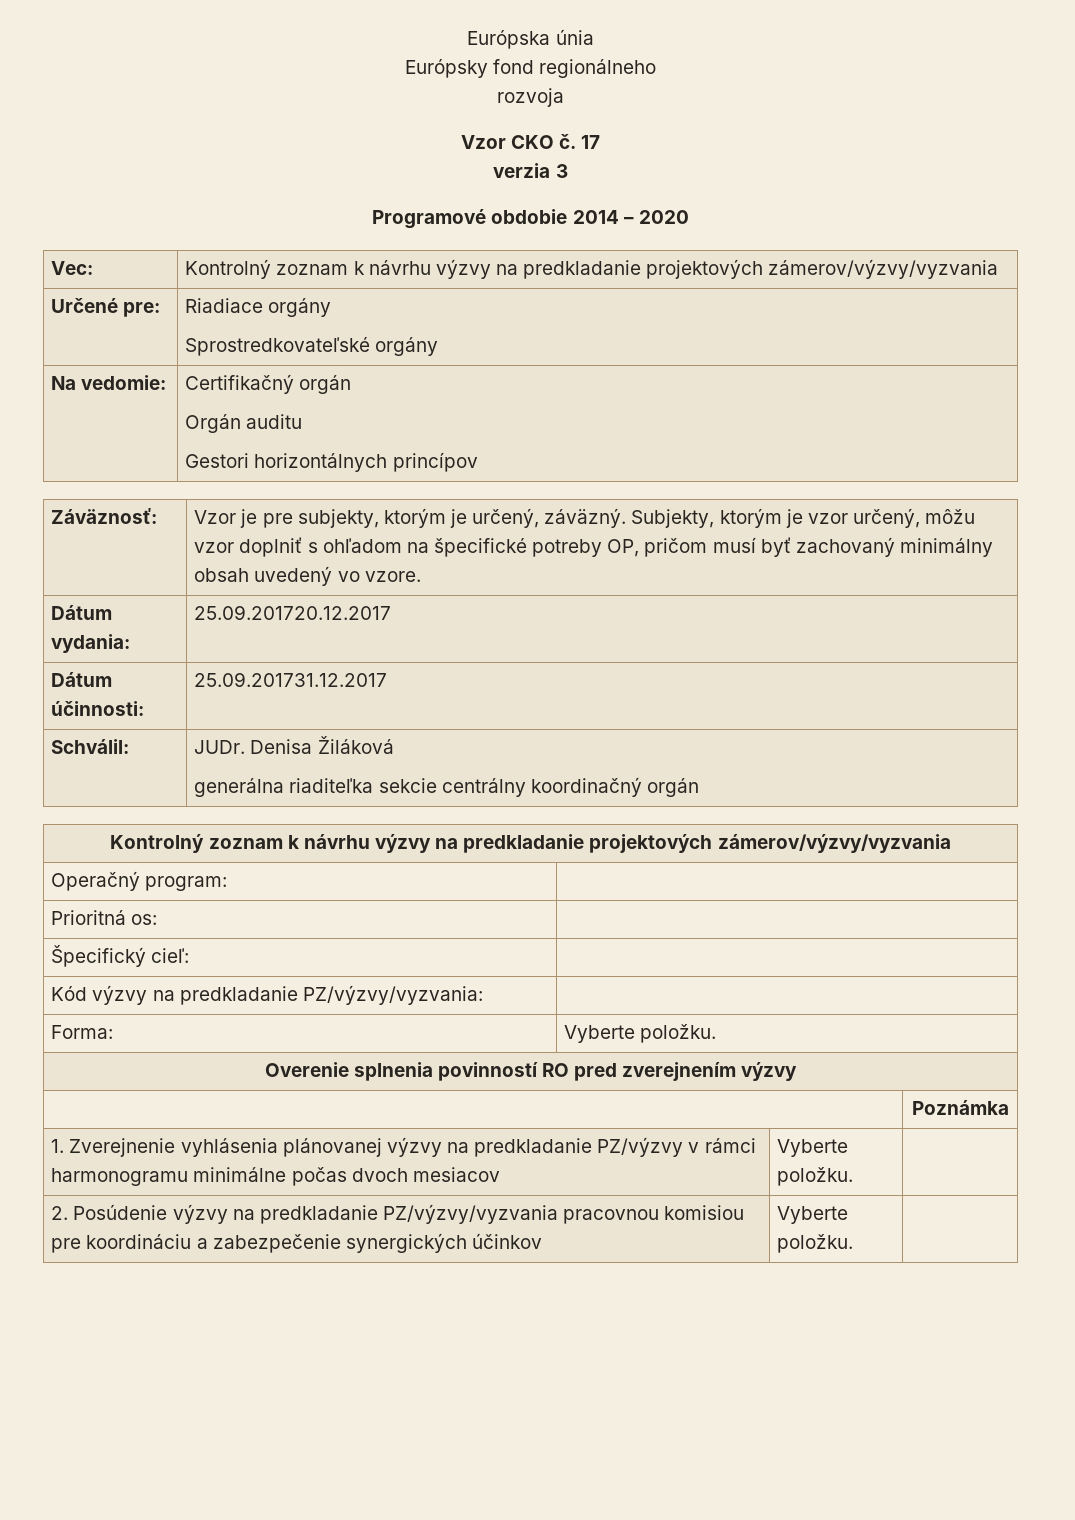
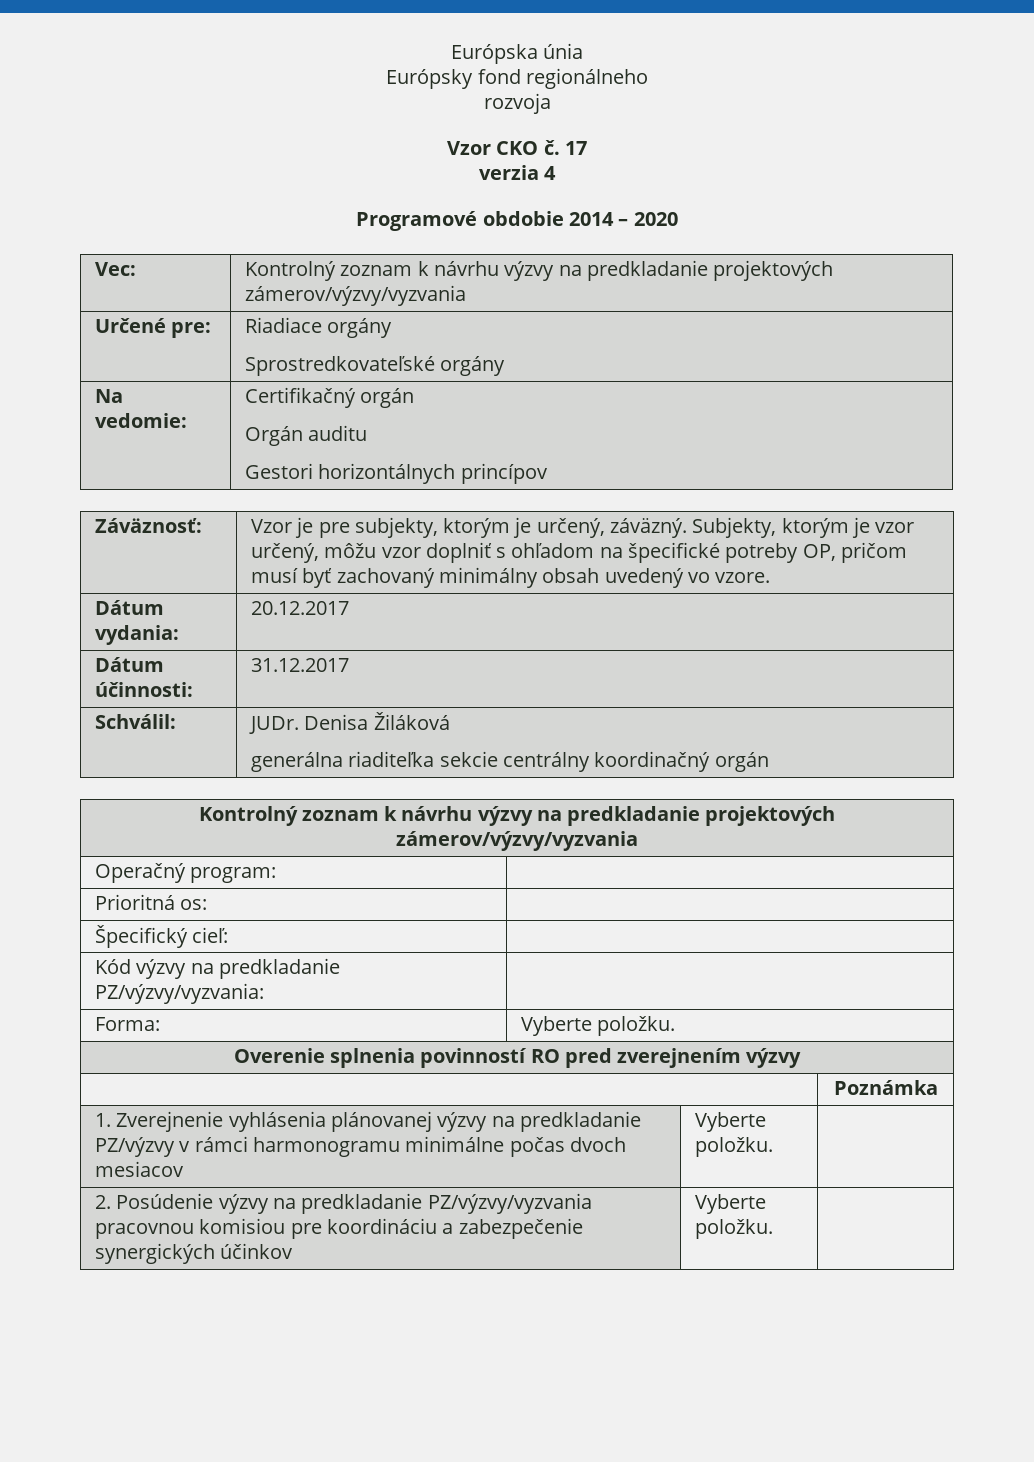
- verzia 3
+ verzia 4
- Dátum vydania: | 25.09.201720.12.2017
+ Dátum vydania: | 20.12.2017
- Dátum účinnosti: | 25.09.201731.12.2017
+ Dátum účinnosti: | 31.12.2017

